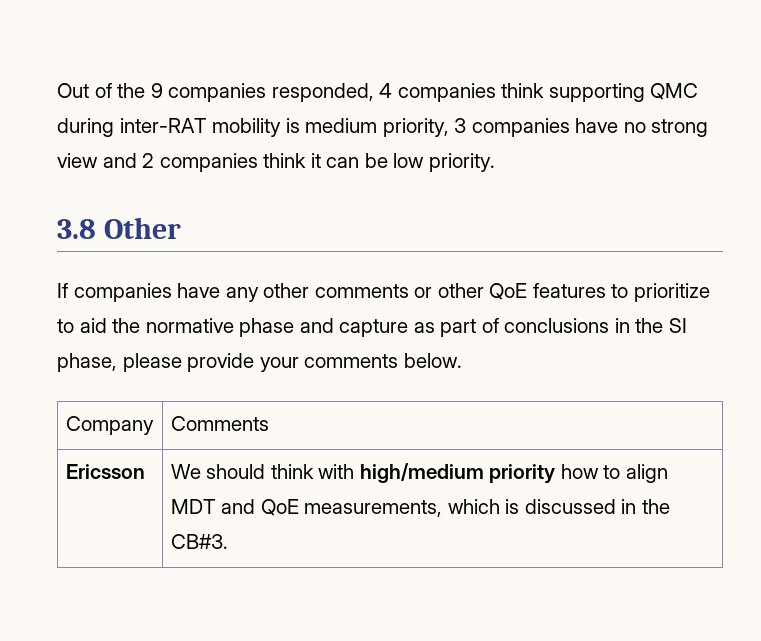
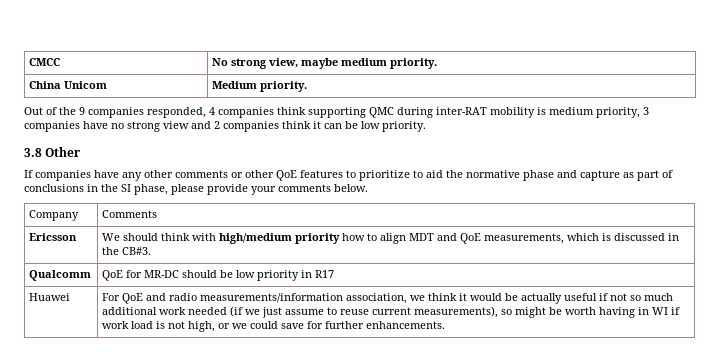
+ CMCC | No strong view, maybe medium priority.
+ China Unicom | Medium priority.
+ Qualcomm | QoE for MR-DC should be low priority in R17
+ Huawei | For QoE and radio measurements/information association, we think it would be actually useful if not so much additional work needed (if we just assume to reuse current measurements), so might be worth having in WI if work load is not high, or we could save for further enhancements.

